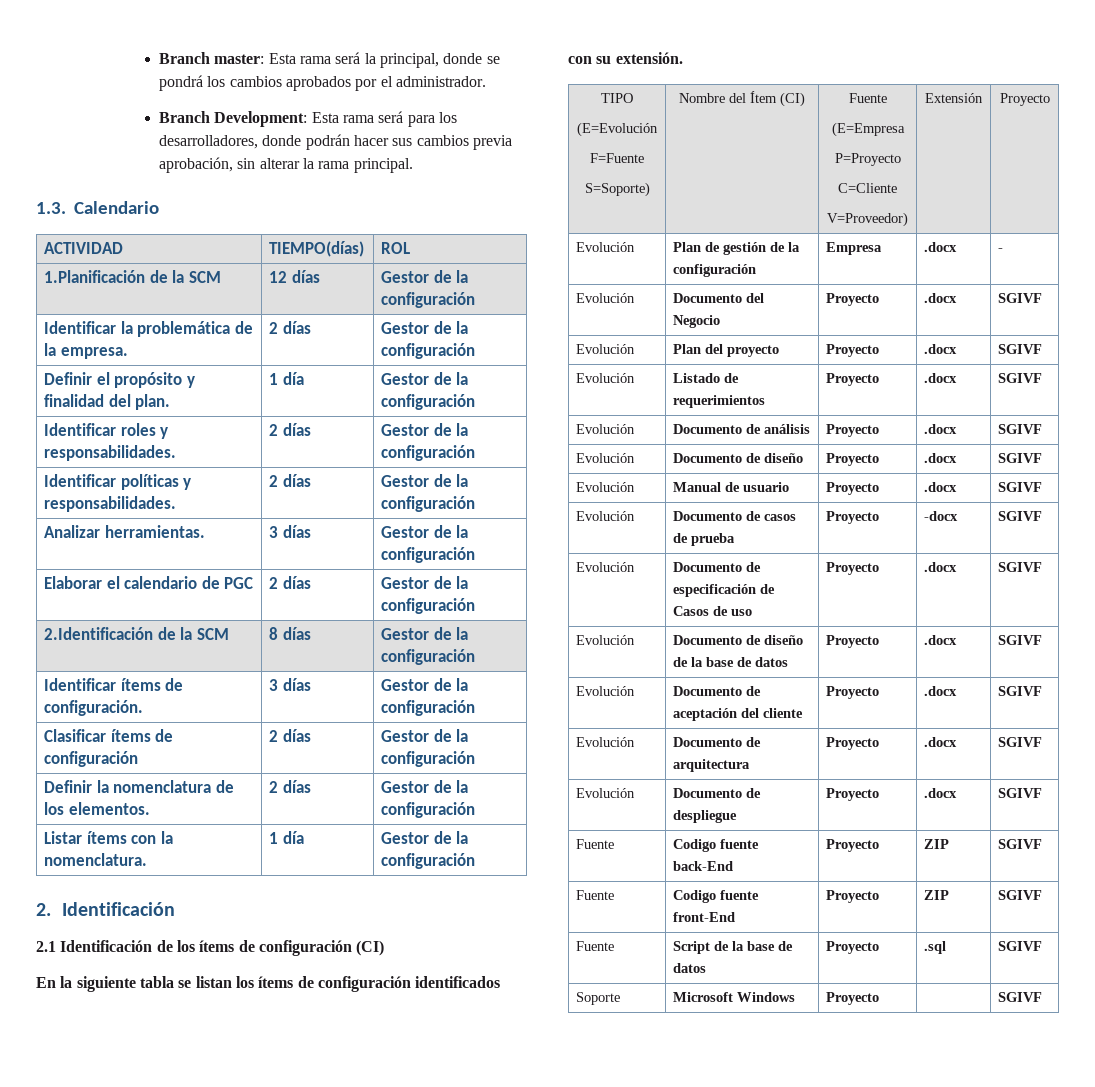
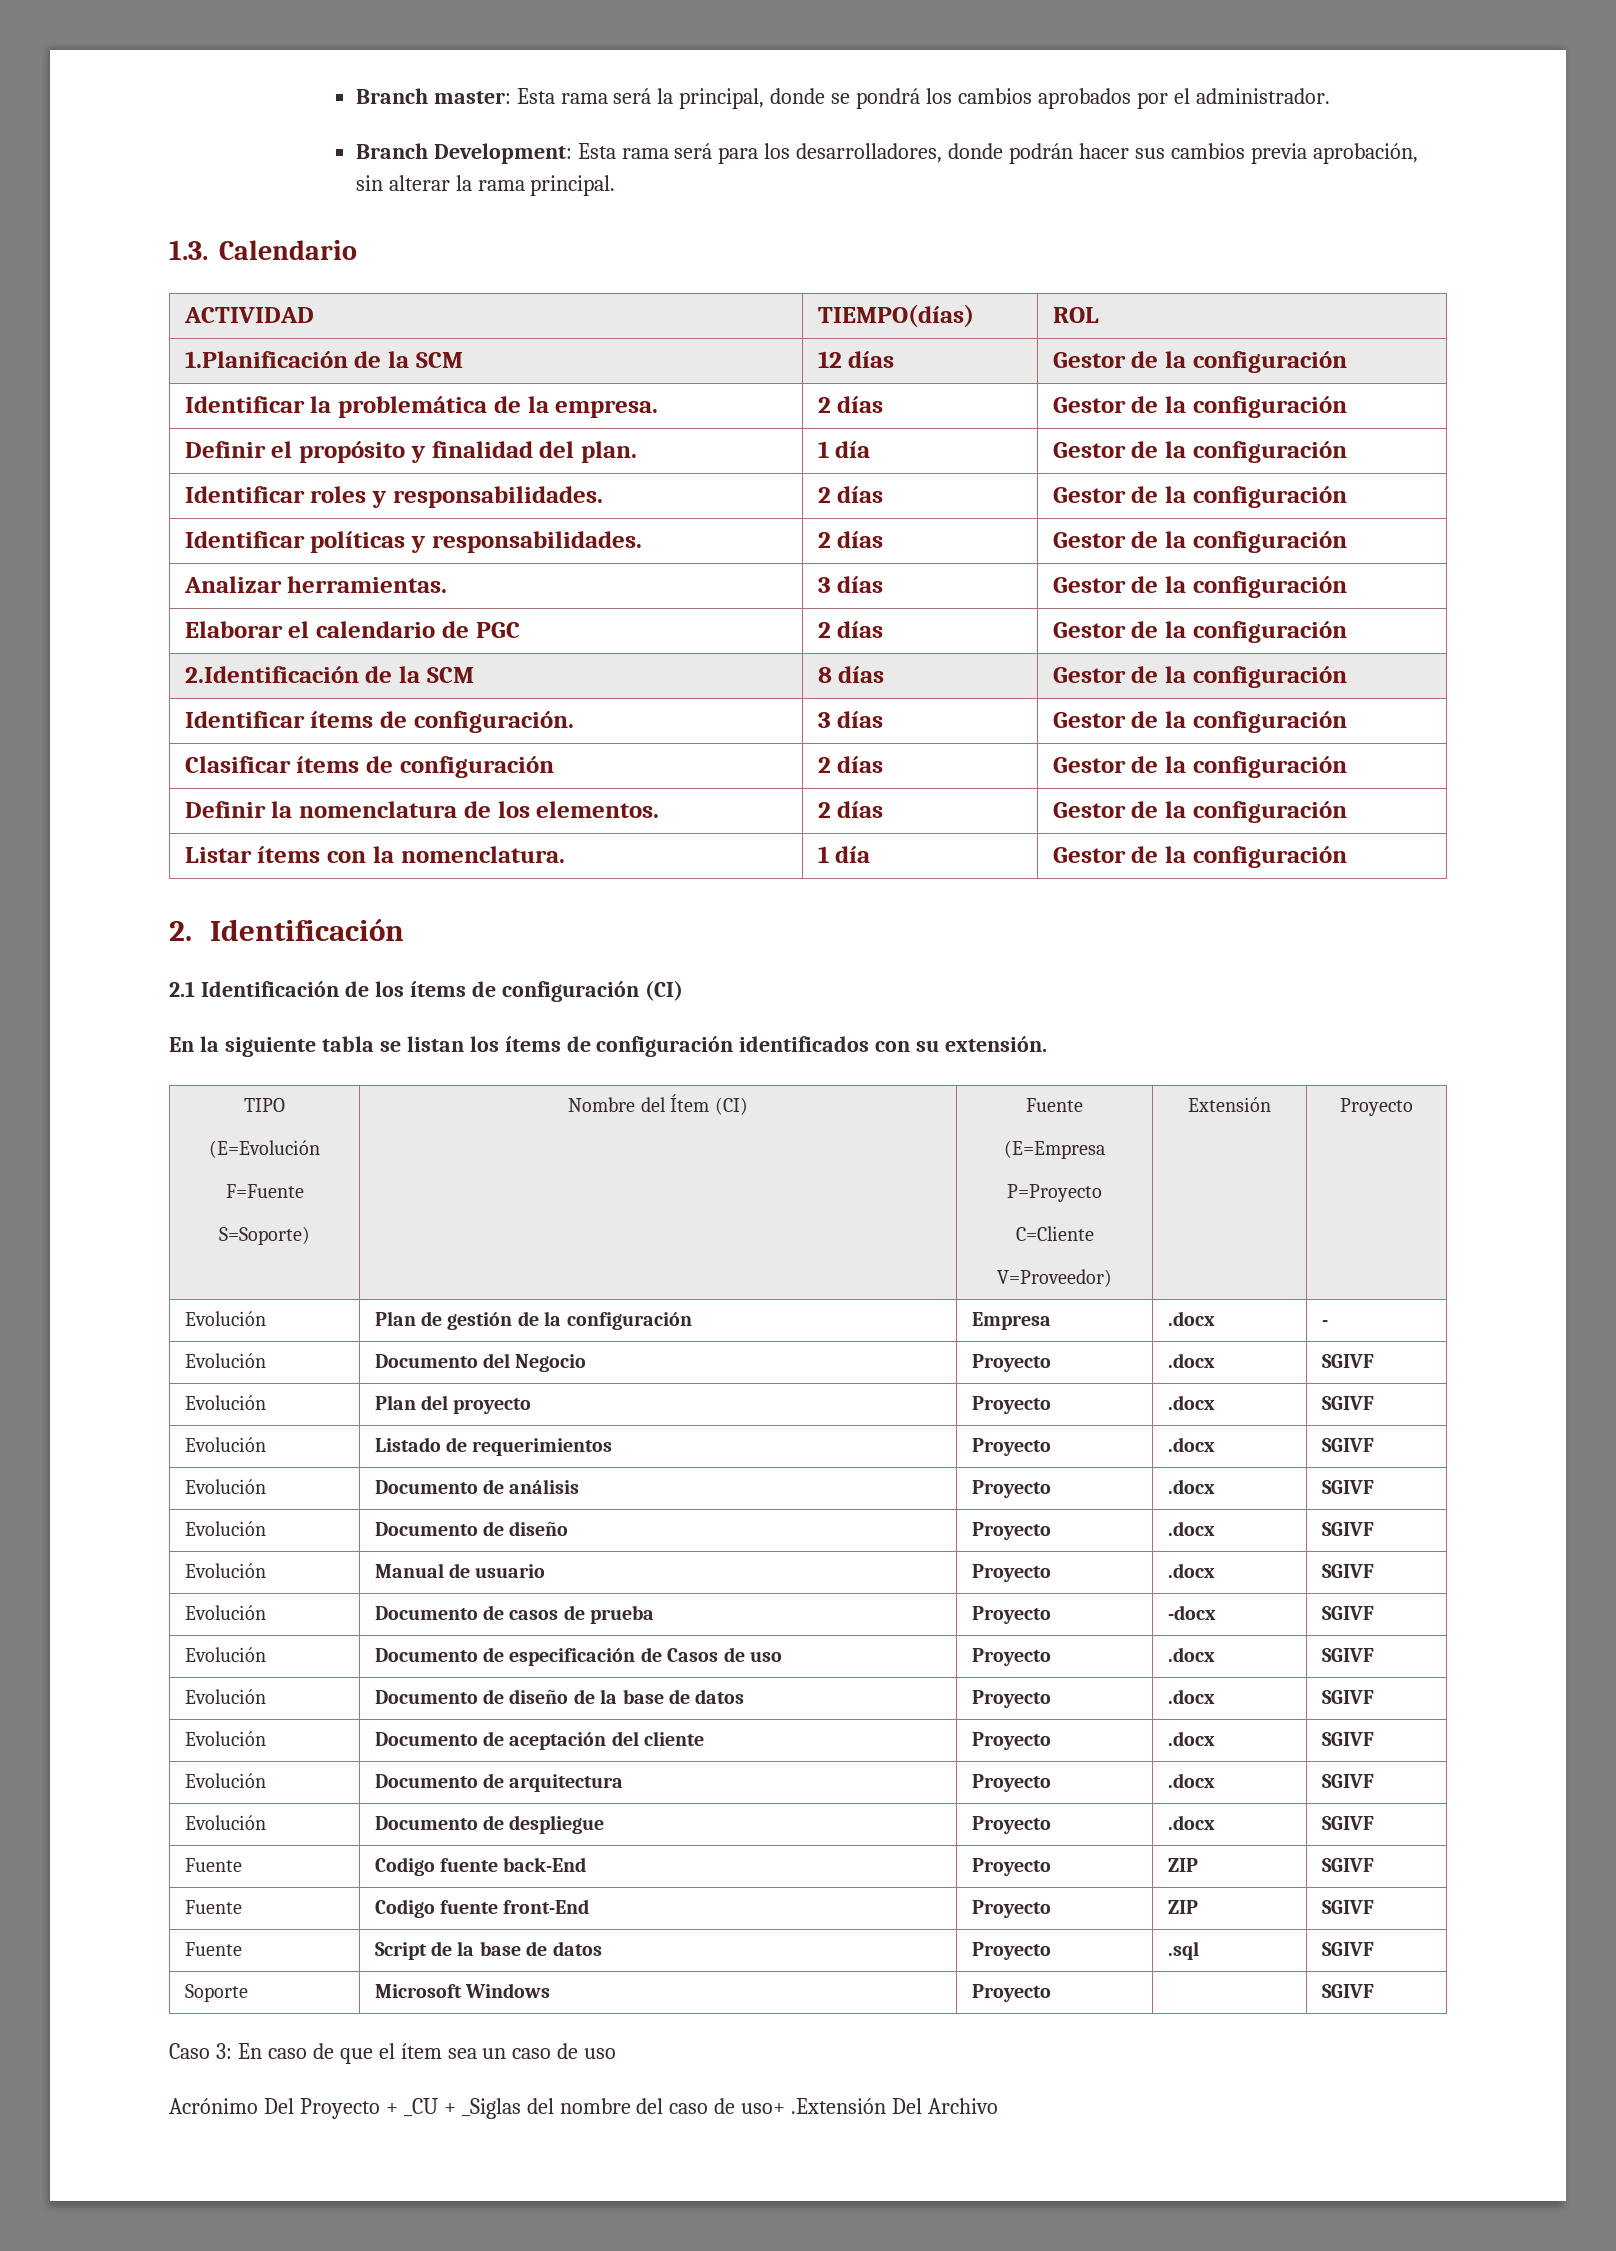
+ Caso 3: En caso de que el ítem sea un caso de uso
+ Acrónimo Del Proyecto + _CU + _Siglas del nombre del caso de uso+ .Extensión Del Archivo

